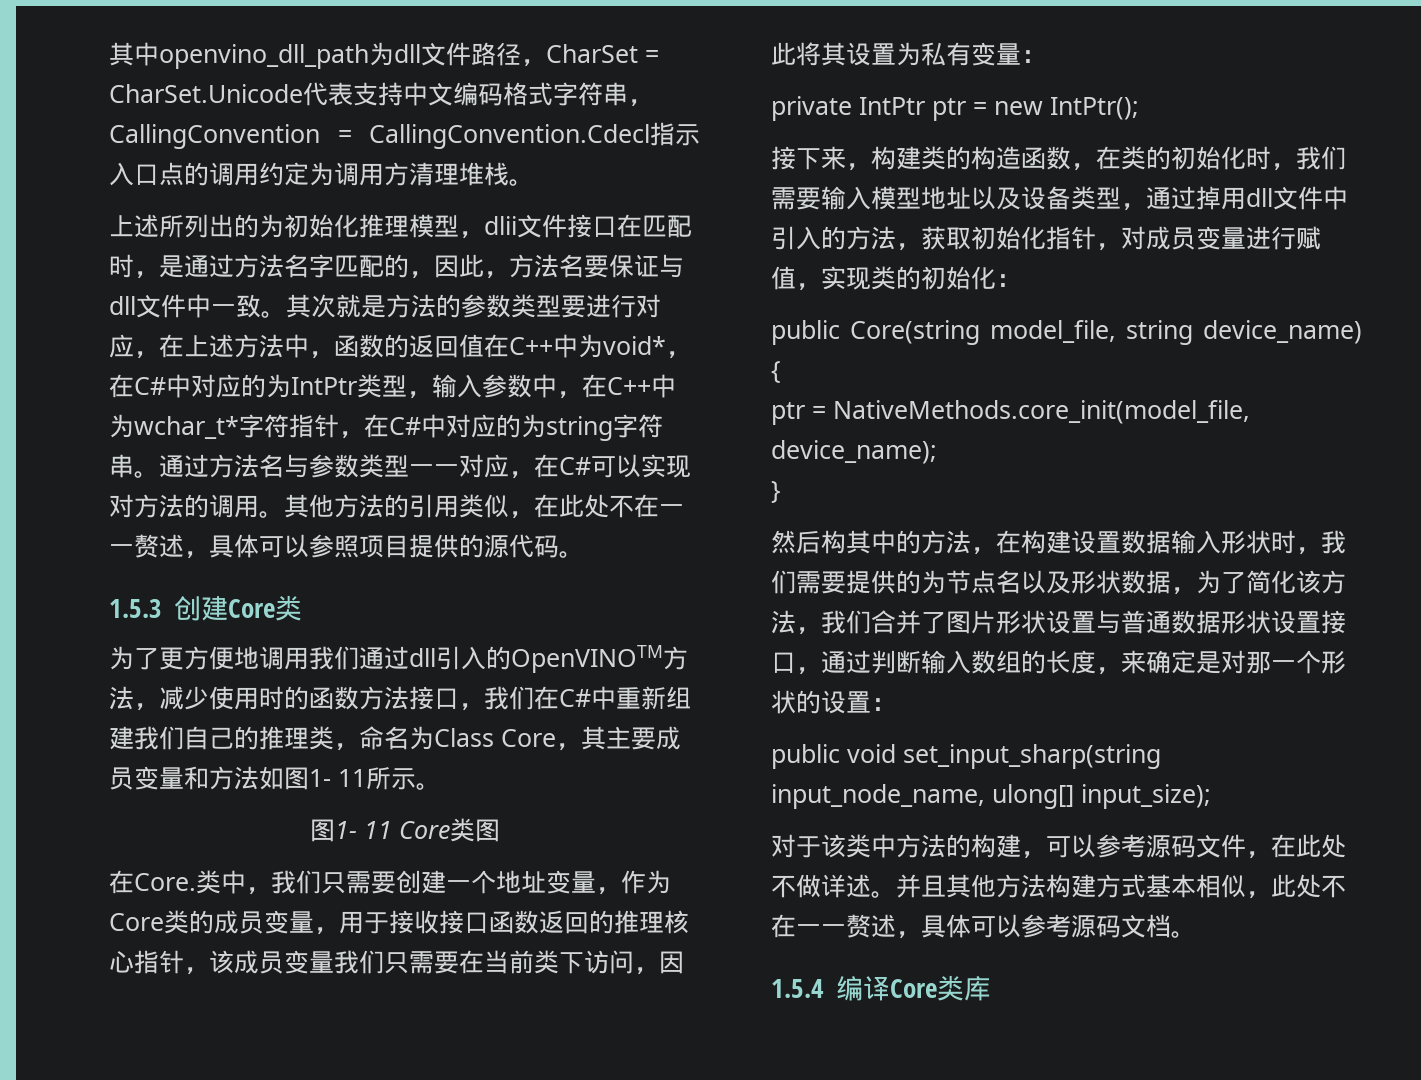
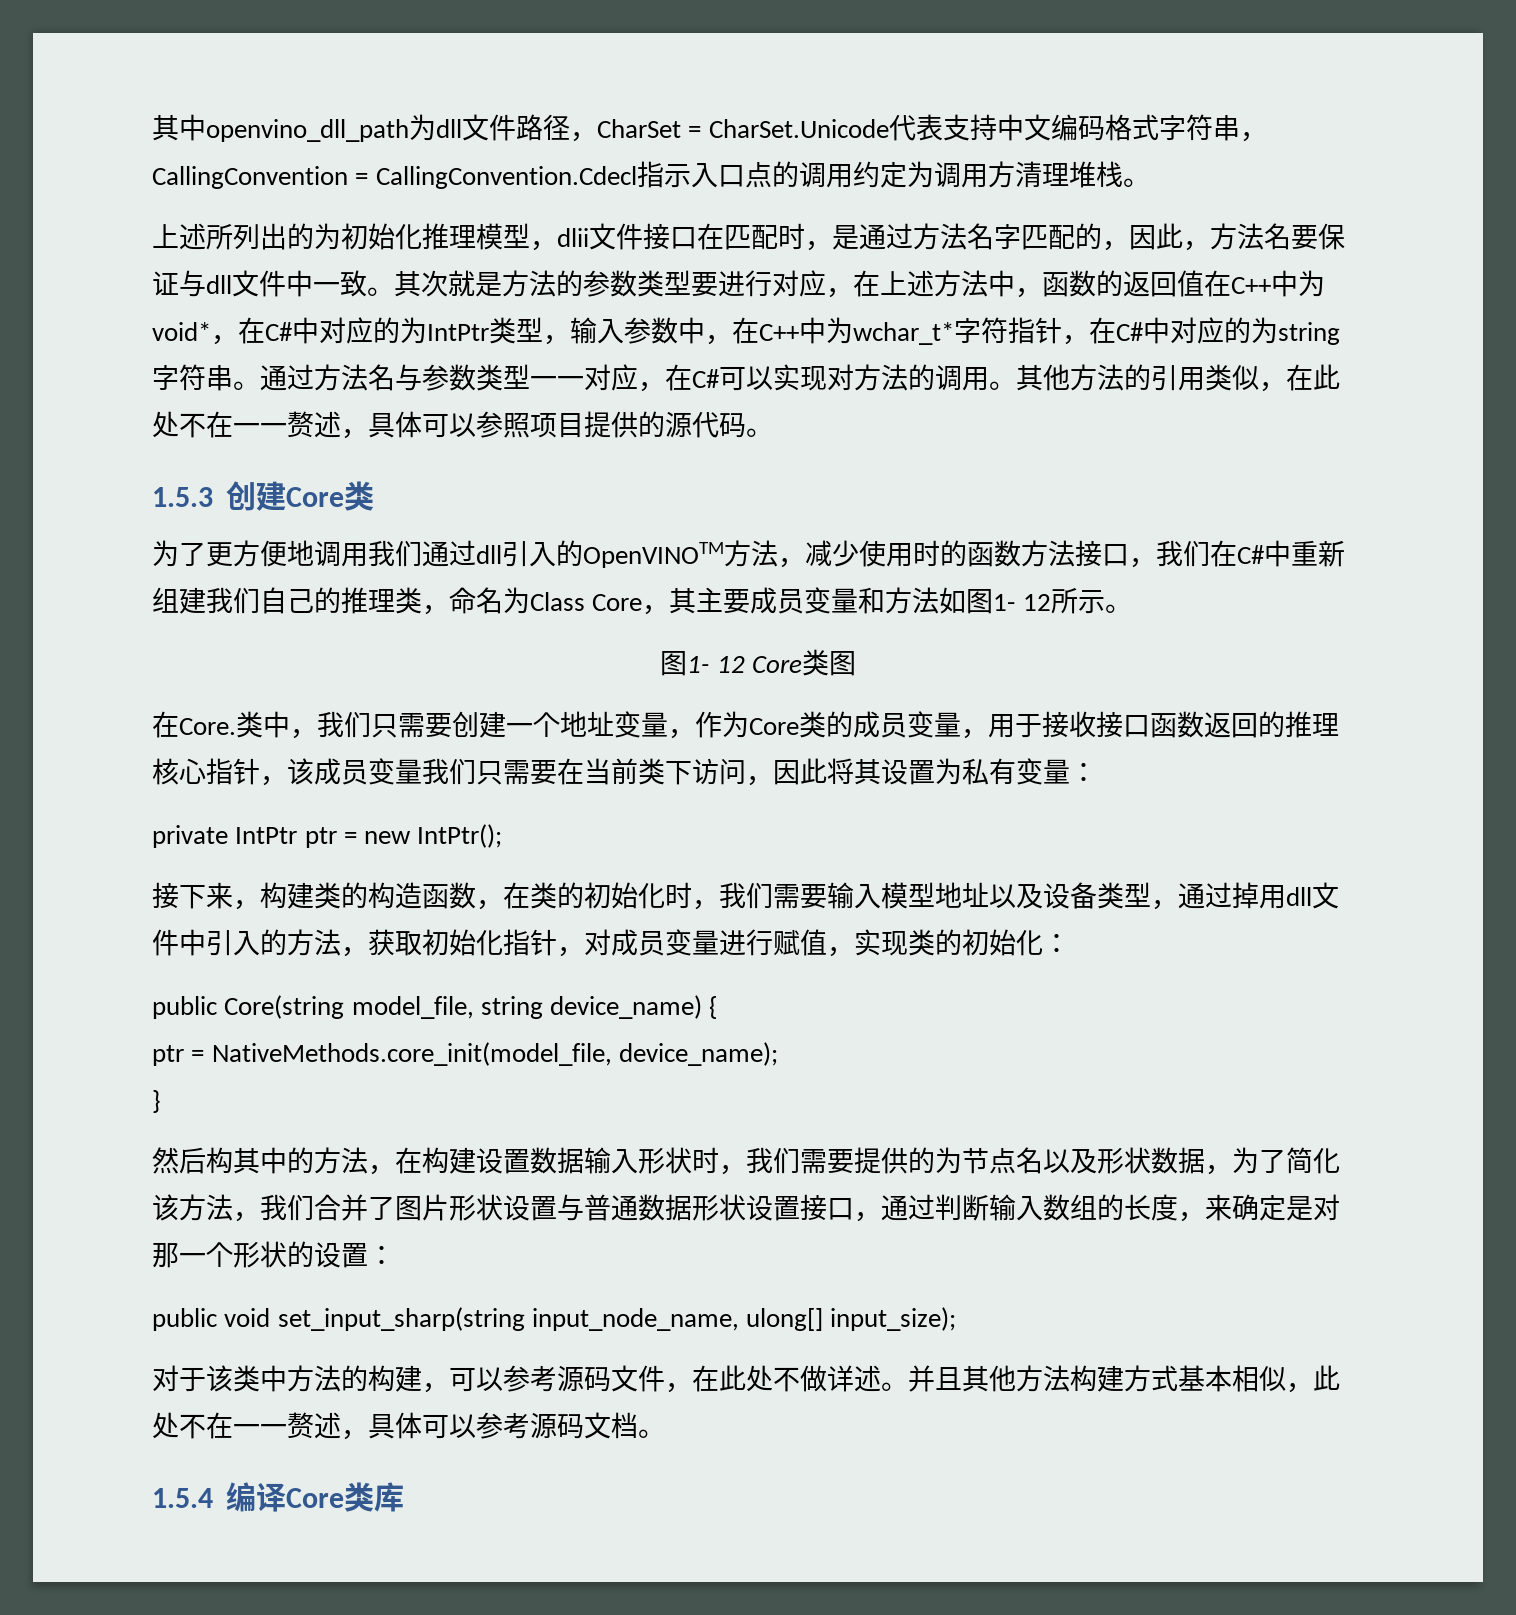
- 为了更方便地调用我们通过dll引入的OpenVINOTM方法，减少使用时的函数方法接口，我们在C#中重新组建我们自己的推理类，命名为Class Core，其主要成员变量和方法如图1- 11所示。
+ 为了更方便地调用我们通过dll引入的OpenVINOTM方法，减少使用时的函数方法接口，我们在C#中重新组建我们自己的推理类，命名为Class Core，其主要成员变量和方法如图1- 12所示。
- 图1- 11 Core类图
+ 图1- 12 Core类图

